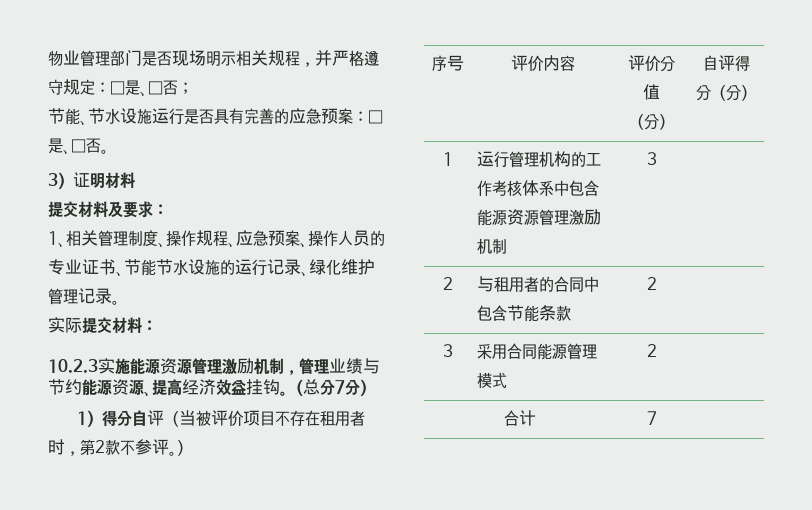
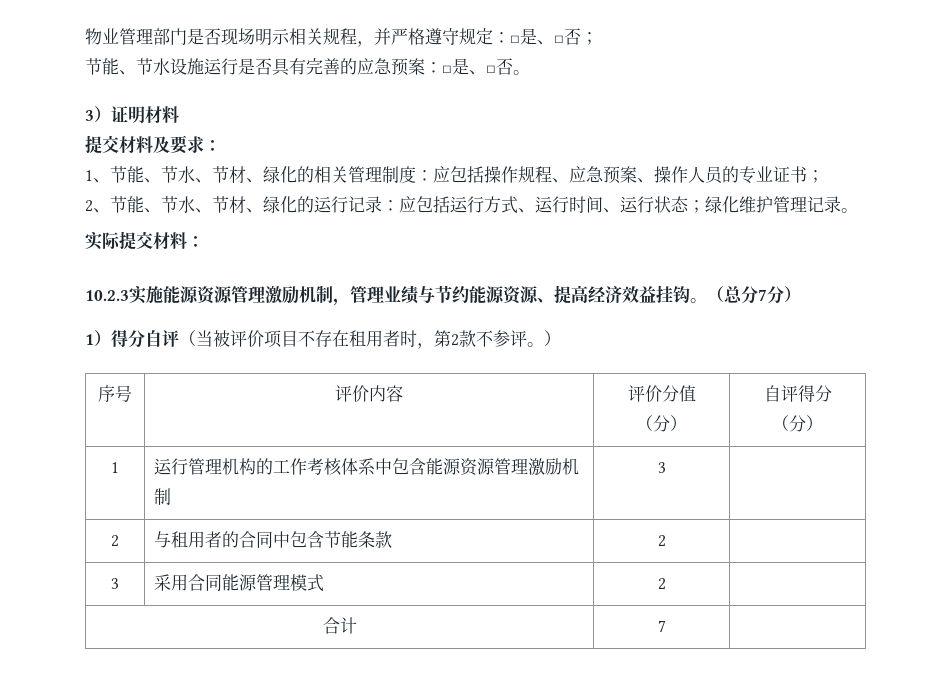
- 1、相关管理制度、操作规程、应急预案、操作人员的专业证书、节能节水设施的运行记录、绿化维护管理记录。
+ 1、节能、节水、节材、绿化的相关管理制度：应包括操作规程、应急预案、操作人员的专业证书；
+ 2、节能、节水、节材、绿化的运行记录：应包括运行方式、运行时间、运行状态；绿化维护管理记录。

